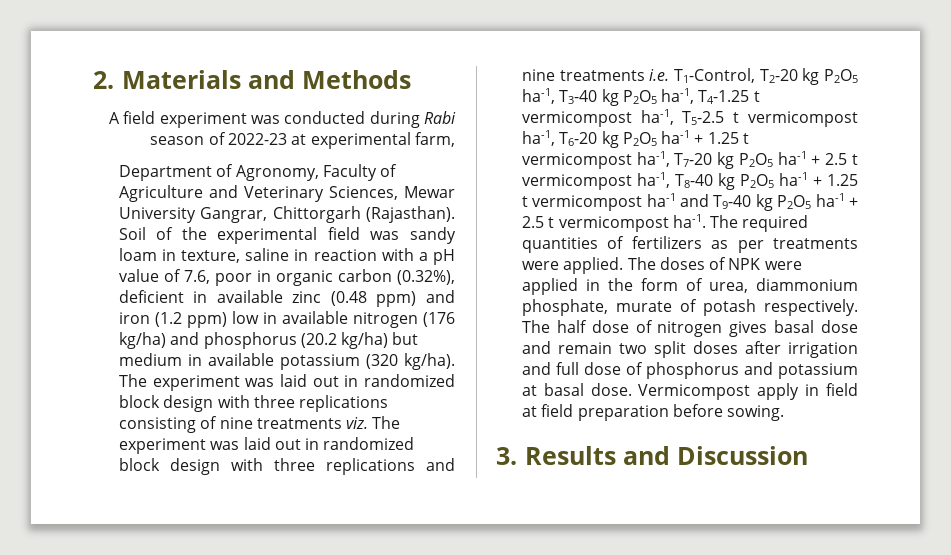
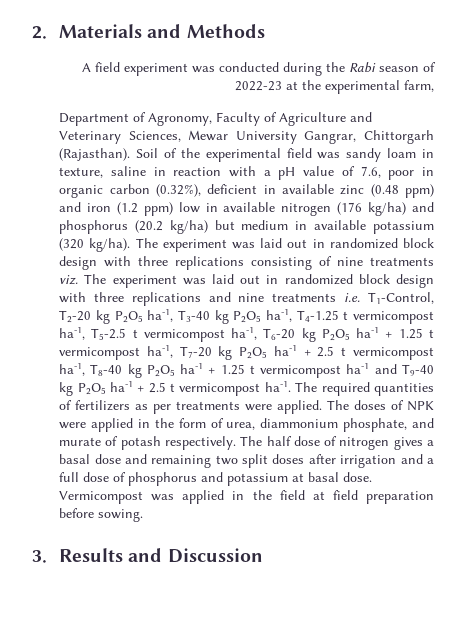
- A field experiment was conducted during Rabi season of 2022-23 at experimental farm,
+ A field experiment was conducted during the Rabi season of 2022-23 at the experimental farm,
- The doses of NPK were applied in the form of urea, diammonium phosphate, murate of potash respectively.
+ The doses of NPK were applied in the form of urea, diammonium phosphate, and murate of potash respectively.
- The half dose of nitrogen gives basal dose and remain two split doses after irrigation and full dose of phosphorus and potassium at basal dose.
+ The half dose of nitrogen gives a basal dose and remaining two split doses after irrigation and a full dose of phosphorus and potassium at basal dose.
- Vermicompost apply in field at field preparation before sowing.
+ Vermicompost was applied in the field at field preparation before sowing.

